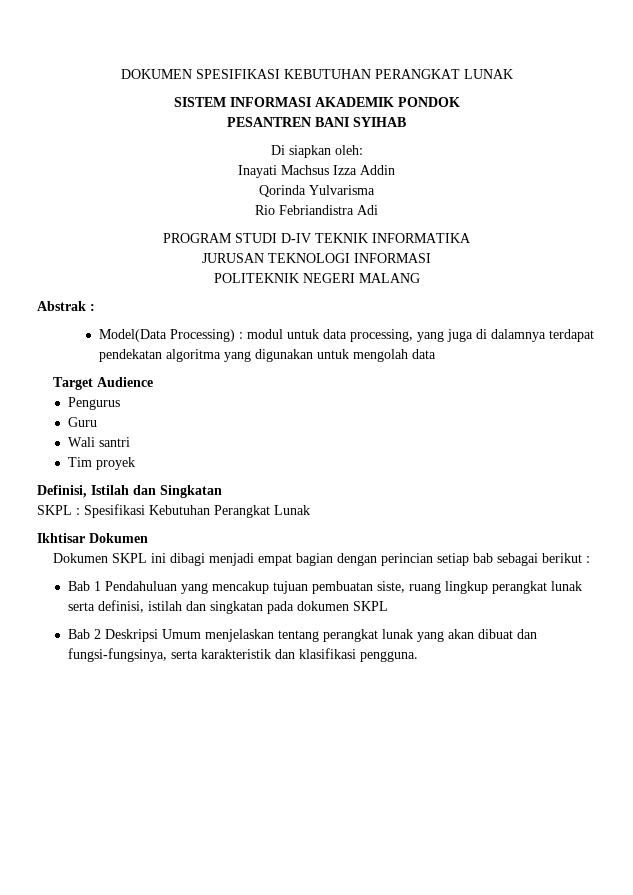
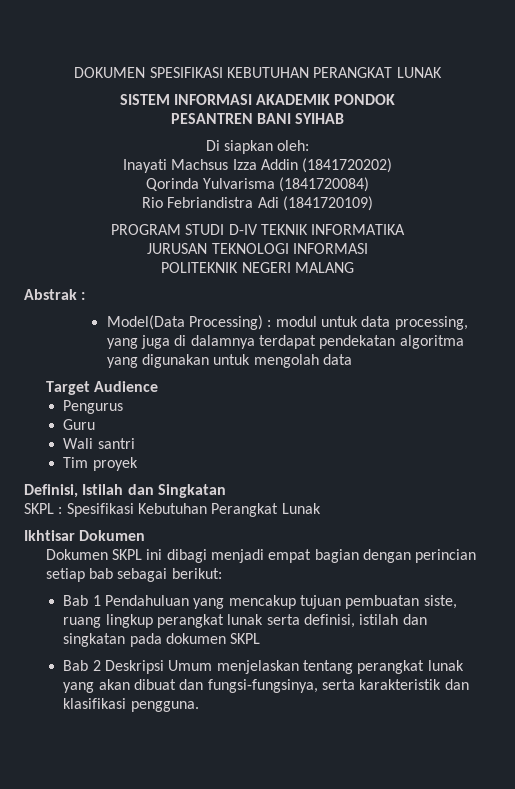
- Inayati Machsus Izza Addin
+ Inayati Machsus Izza Addin (1841720202)
- Qorinda Yulvarisma
+ Qorinda Yulvarisma (1841720084)
- Rio Febriandistra Adi
+ Rio Febriandistra Adi (1841720109)
- Dokumen SKPL ini dibagi menjadi empat bagian dengan perincian setiap bab sebagai berikut :
+ Dokumen SKPL ini dibagi menjadi empat bagian dengan perincian setiap bab sebagai berikut:

